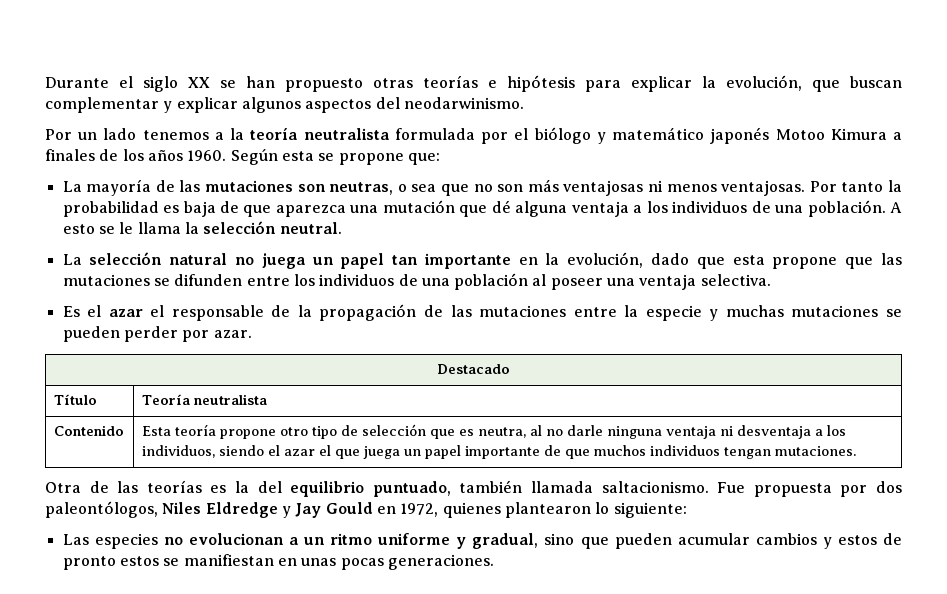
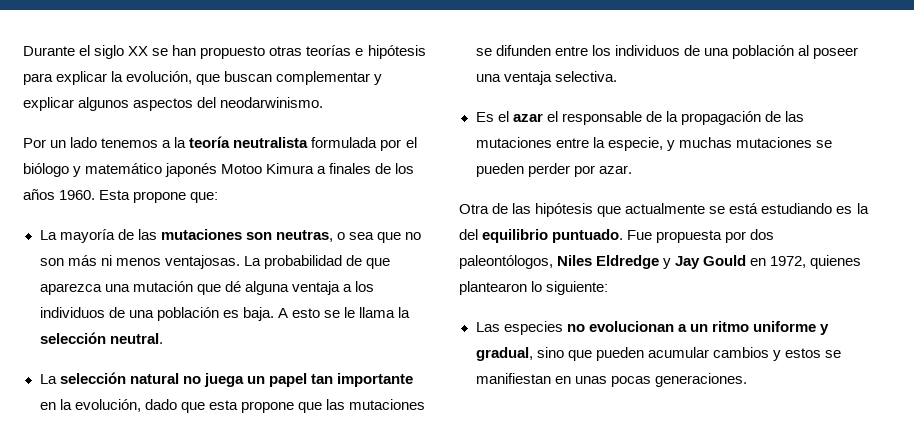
- Según esta se propone que:
+ Esta propone que:
- La mayoría de las mutaciones son neutras, o sea que no son más ventajosas ni menos ventajosas.
+ La mayoría de las mutaciones son neutras, o sea que no son más ni menos ventajosas.
- Por tanto la probabilidad es baja de que aparezca una mutación que dé alguna ventaja a los individuos de una población.
+ La probabilidad de que aparezca una mutación que dé alguna ventaja a los individuos de una población es baja.
- Es el azar el responsable de la propagación de las mutaciones entre la especie y muchas mutaciones se pueden perder por azar.
+ Es el azar el responsable de la propagación de las mutaciones entre la especie, y muchas mutaciones se pueden perder por azar.
- Destacado
- Título | Teoría neutralista
- Contenido | Esta teoría propone otro tipo de selección que es neutra, al no darle ninguna ventaja ni desventaja a los individuos, siendo el azar el que juega un papel importante de que muchos individuos tengan mutaciones.
- Otra de las teorías es la del equilibrio puntuado, también llamada saltacionismo.
+ Otra de las hipótesis que actualmente se está estudiando es la del equilibrio puntuado.
- Las especies no evolucionan a un ritmo uniforme y gradual, sino que pueden acumular cambios y estos de pronto estos se manifiestan en unas pocas generaciones.
+ Las especies no evolucionan a un ritmo uniforme y gradual, sino que pueden acumular cambios y estos se manifiestan en unas pocas generaciones.

